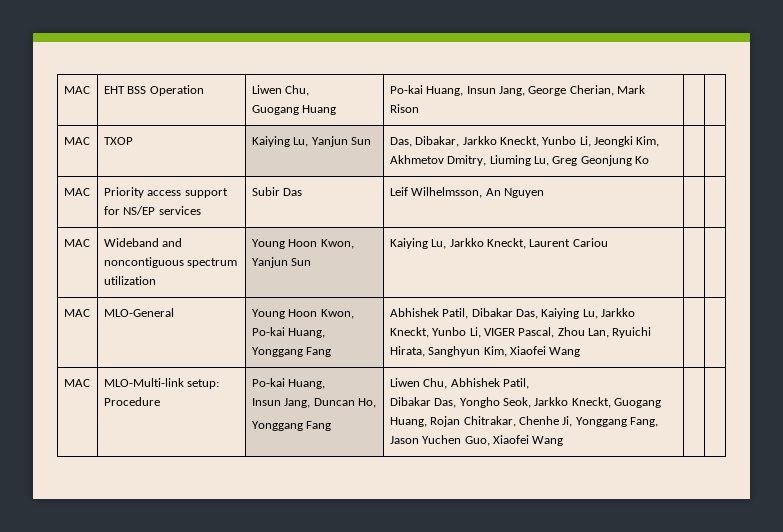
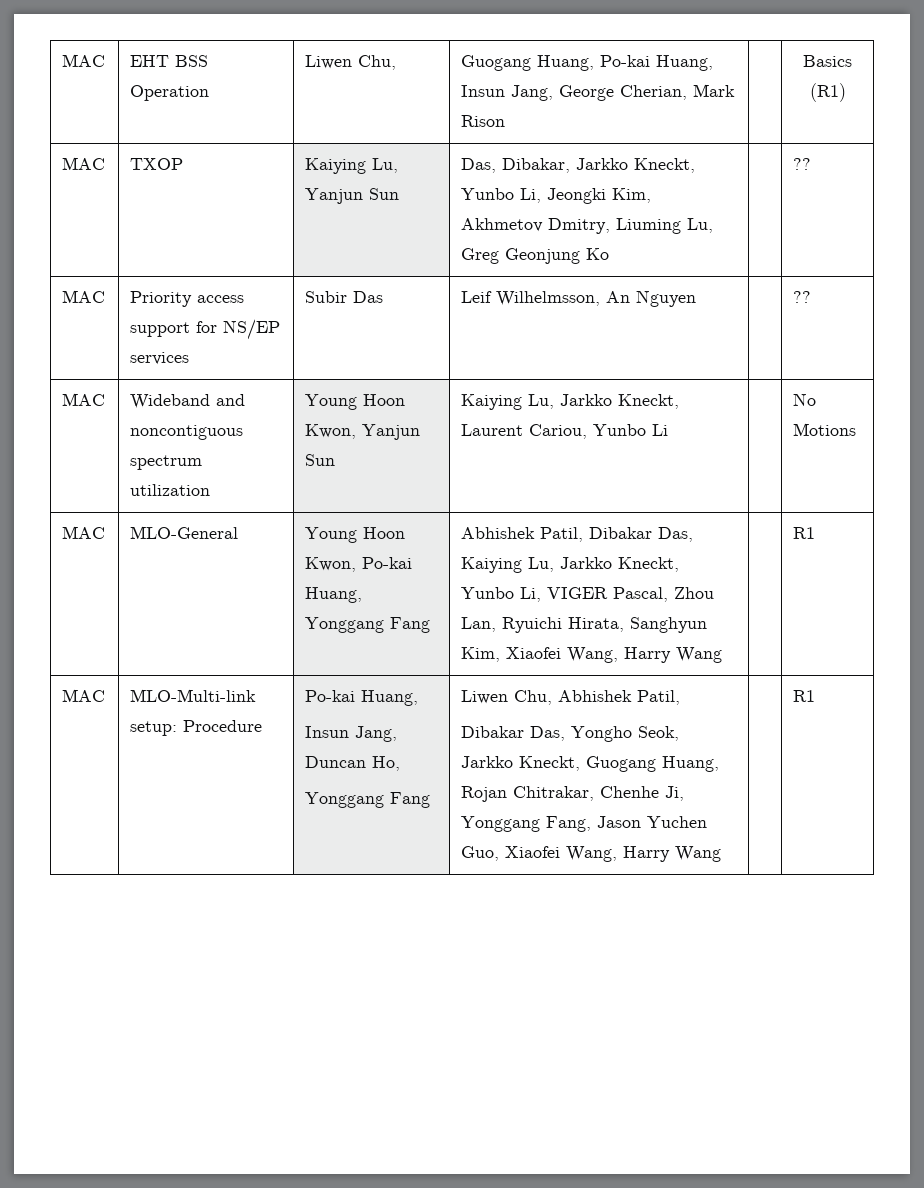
- MAC | EHT BSS Operation | Liwen Chu,
- Guogang Huang | Po-kai Huang, Insun Jang, George Cherian, Mark Rison | |
+ MAC | EHT BSS Operation | Liwen Chu, | Guogang Huang, Po-kai Huang, Insun Jang, George Cherian, Mark Rison | | Basics (R1)
- MAC | TXOP | Kaiying Lu, Yanjun Sun | Das, Dibakar, Jarkko Kneckt, Yunbo Li, Jeongki Kim, Akhmetov Dmitry, Liuming Lu, Greg Geonjung Ko | |
+ MAC | TXOP | Kaiying Lu, Yanjun Sun | Das, Dibakar, Jarkko Kneckt, Yunbo Li, Jeongki Kim, Akhmetov Dmitry, Liuming Lu, Greg Geonjung Ko | | ??
- MAC | Priority access support for NS/EP services | Subir Das | Leif Wilhelmsson, An Nguyen | |
+ MAC | Priority access support for NS/EP services | Subir Das | Leif Wilhelmsson, An Nguyen | | ??
- MAC | Wideband and noncontiguous spectrum utilization | Young Hoon Kwon, Yanjun Sun | Kaiying Lu, Jarkko Kneckt, Laurent Cariou | |
+ MAC | Wideband and noncontiguous spectrum utilization | Young Hoon Kwon, Yanjun Sun | Kaiying Lu, Jarkko Kneckt, Laurent Cariou, Yunbo Li | | No Motions
- MAC | MLO-General | Young Hoon Kwon, Po-kai Huang, Yonggang Fang | Abhishek Patil, Dibakar Das, Kaiying Lu, Jarkko Kneckt, Yunbo Li, VIGER Pascal, Zhou Lan, Ryuichi Hirata, Sanghyun Kim, Xiaofei Wang | |
+ MAC | MLO-General | Young Hoon Kwon, Po-kai Huang, Yonggang Fang | Abhishek Patil, Dibakar Das, Kaiying Lu, Jarkko Kneckt, Yunbo Li, VIGER Pascal, Zhou Lan, Ryuichi Hirata, Sanghyun Kim, Xiaofei Wang, Harry Wang | | R1
  MAC | MLO-Multi-link setup: Procedure | Po-kai Huang,
  Insun Jang, Duncan Ho,
  Yonggang Fang | Liwen Chu, Abhishek Patil,
- Dibakar Das, Yongho Seok, Jarkko Kneckt, Guogang Huang, Rojan Chitrakar, Chenhe Ji, Yonggang Fang, Jason Yuchen Guo, Xiaofei Wang | |
+ Dibakar Das, Yongho Seok, Jarkko Kneckt, Guogang Huang, Rojan Chitrakar, Chenhe Ji, Yonggang Fang, Jason Yuchen Guo, Xiaofei Wang, Harry Wang | | R1

